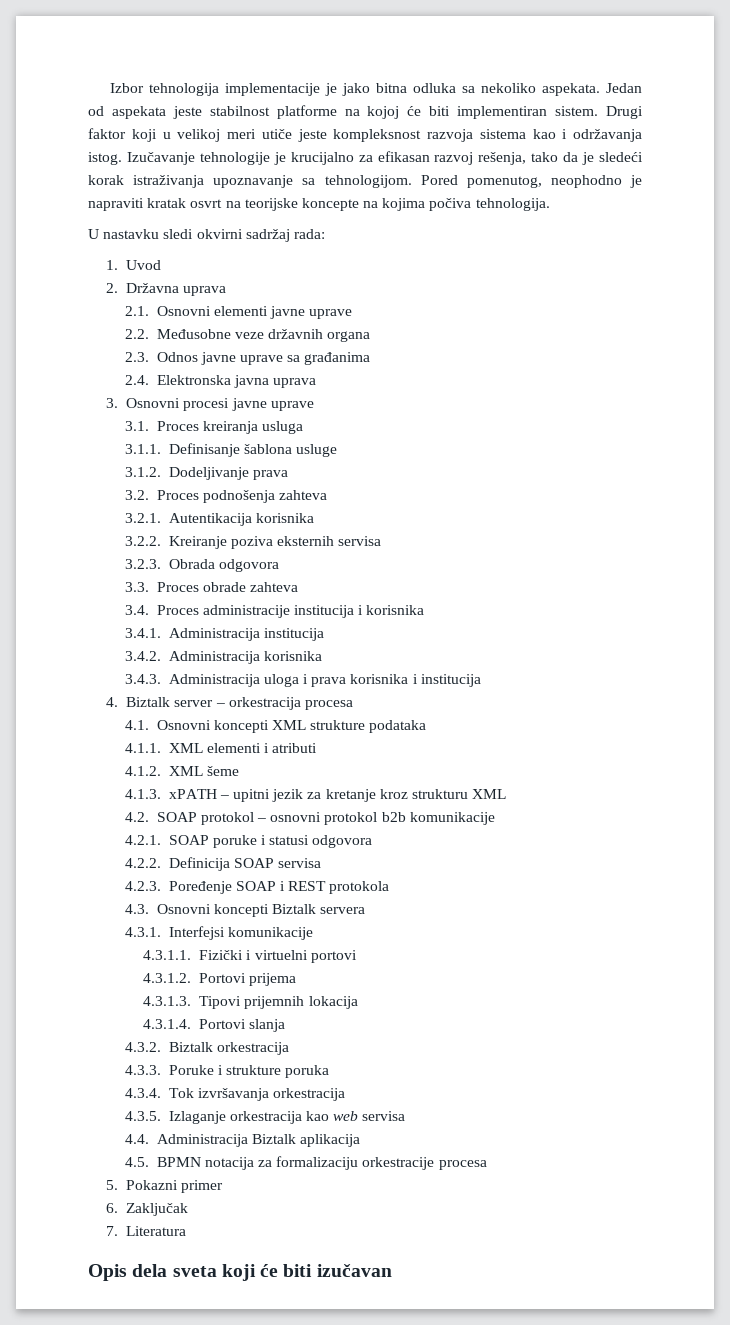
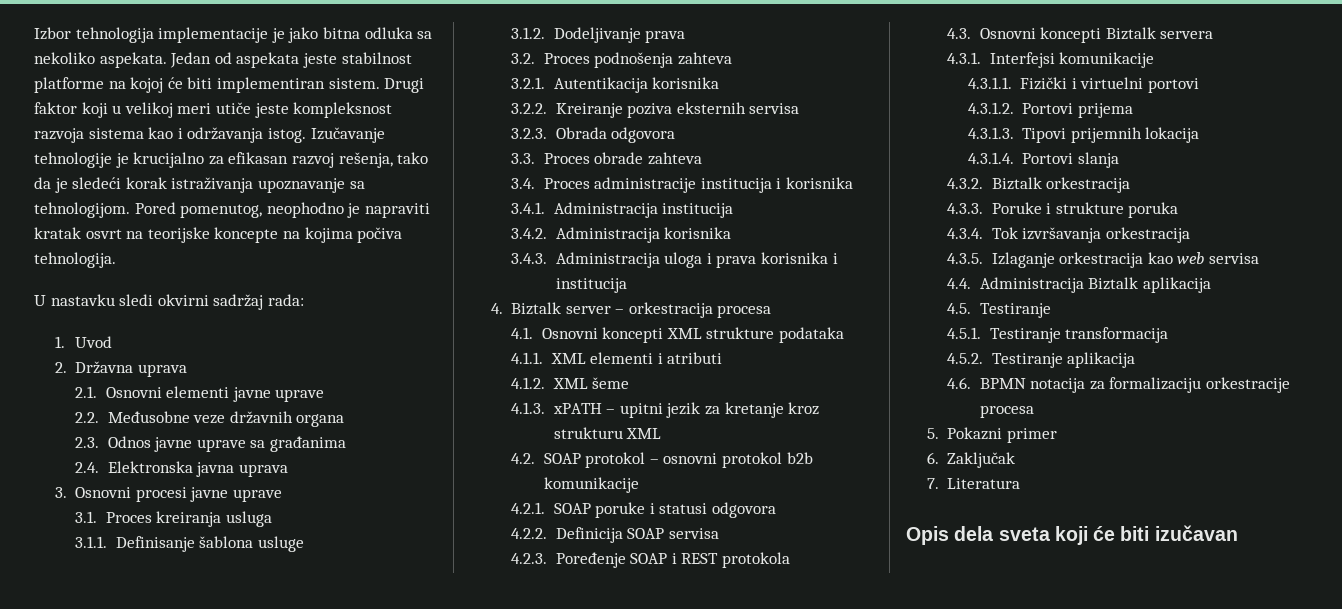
- 4.5. BPMN notacija za formalizaciju orkestracije procesa
+ 4.5. Testiranje
+ 4.5.1. Testiranje transformacija
+ 4.5.2. Testiranje aplikacija
+ 4.6. BPMN notacija za formalizaciju orkestracije procesa

